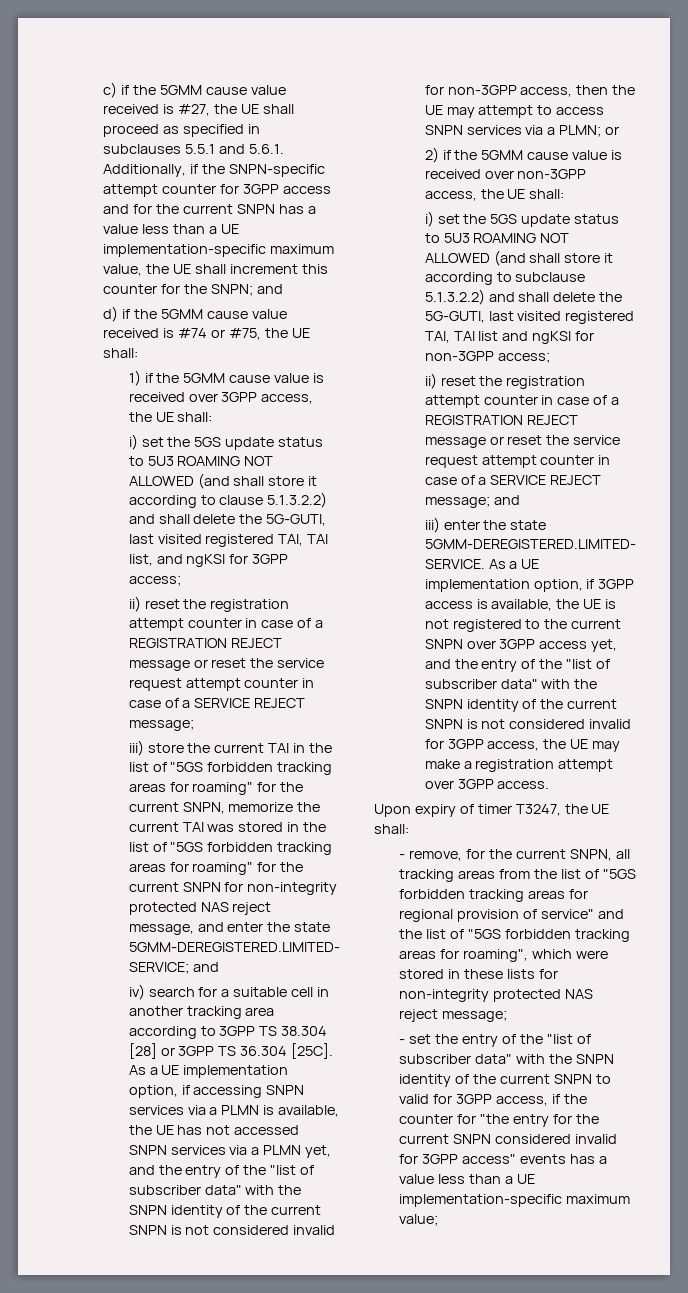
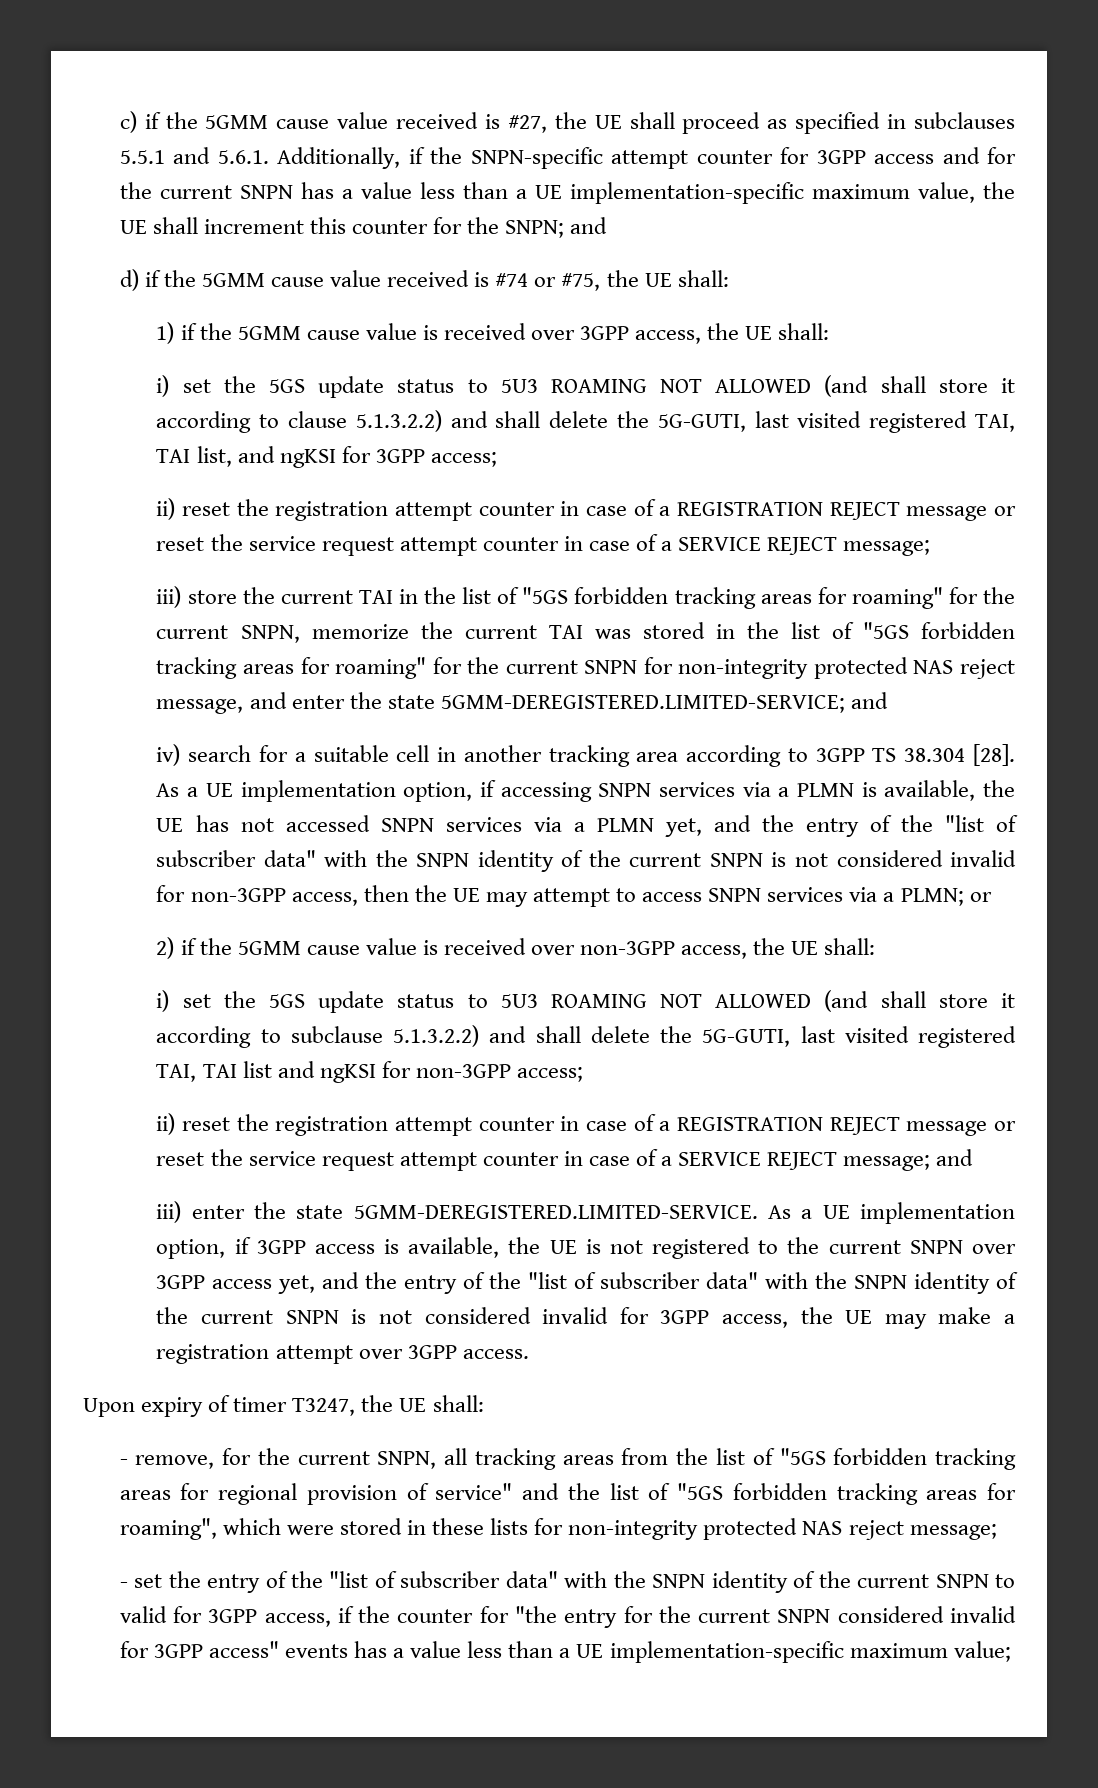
- iv) search for a suitable cell in another tracking area according to 3GPP TS 38.304 [28] or 3GPP TS 36.304 [25C].
+ iv) search for a suitable cell in another tracking area according to 3GPP TS 38.304 [28].

